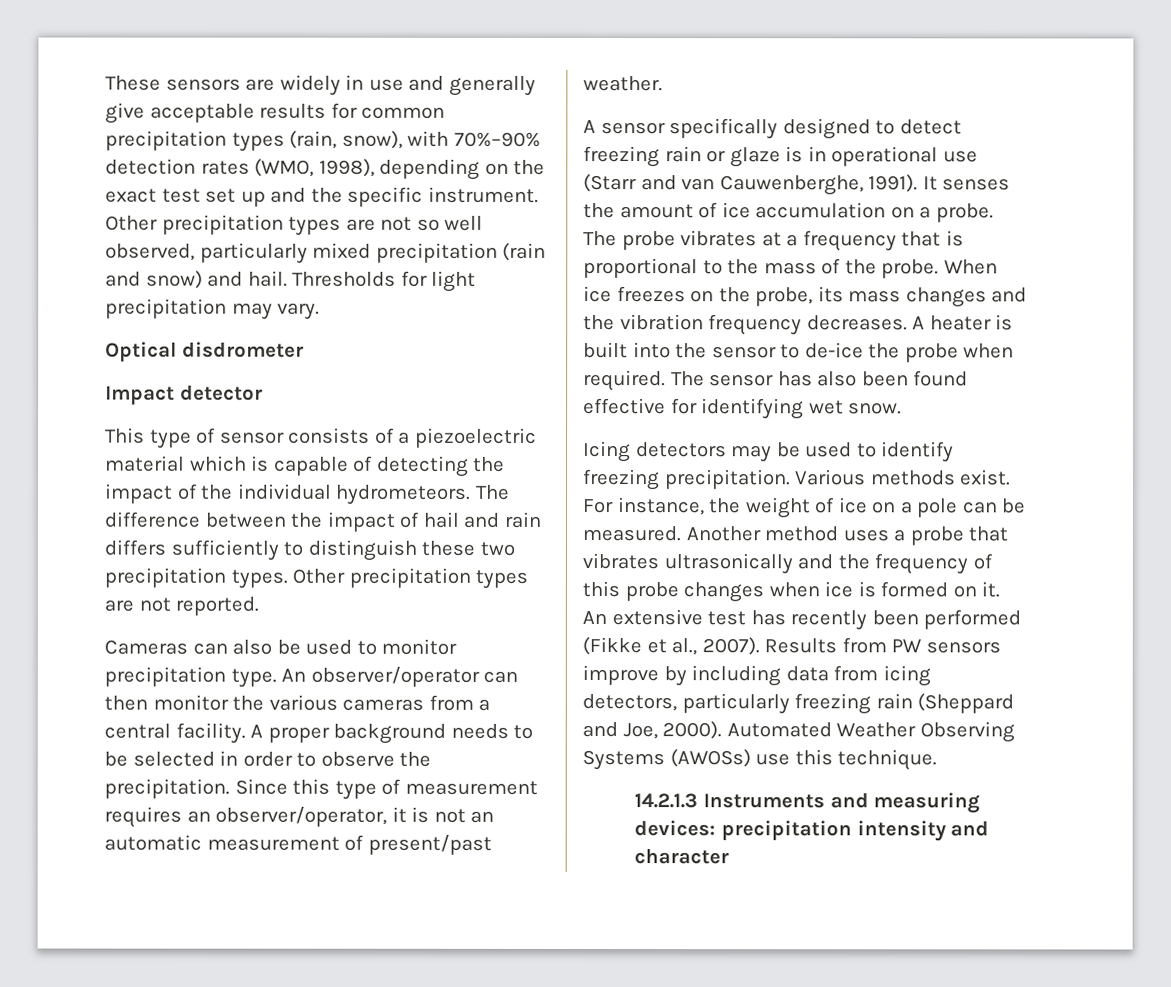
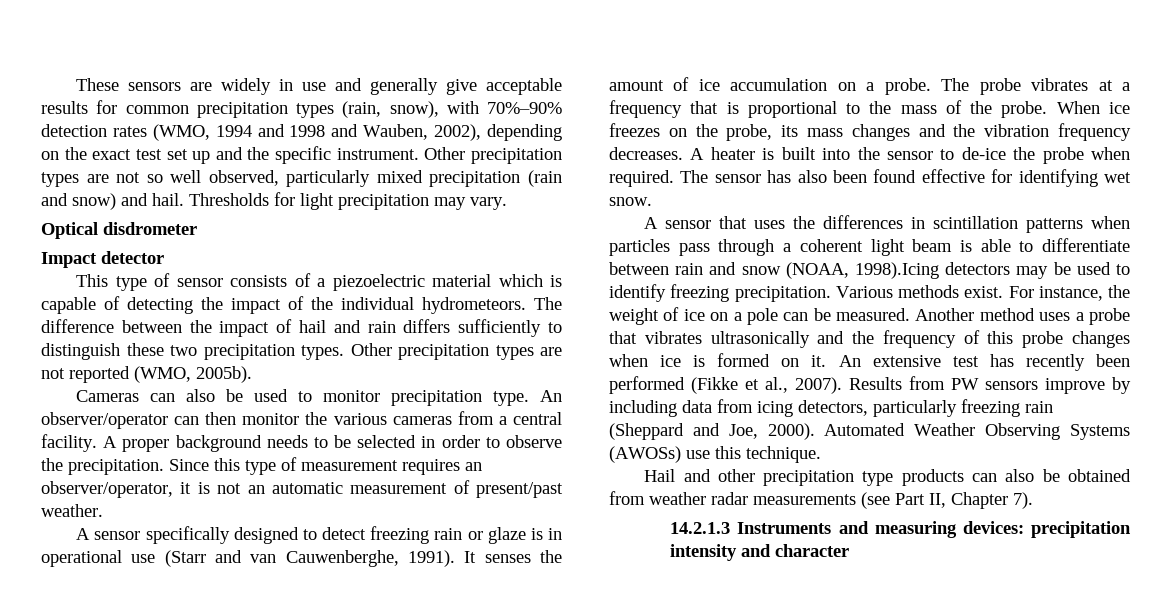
- These sensors are widely in use and generally give acceptable results for common precipitation types (rain, snow), with 70%–90% detection rates (WMO, 1998), depending on the exact test set up and the specific instrument.
+ These sensors are widely in use and generally give acceptable results for common precipitation types (rain, snow), with 70%–90% detection rates (WMO, 1994 and 1998 and Wauben, 2002), depending on the exact test set up and the specific instrument.
- Other precipitation types are not reported.
+ Other precipitation types are not reported (WMO, 2005b).
- Icing detectors may be used to identify freezing precipitation.
+ A sensor that uses the differences in scintillation patterns when particles pass through a coherent light beam is able to differentiate between rain and snow (NOAA, 1998).Icing detectors may be used to identify freezing precipitation.
+ Hail and other precipitation type products can also be obtained from weather radar measurements (see Part II, Chapter 7).

